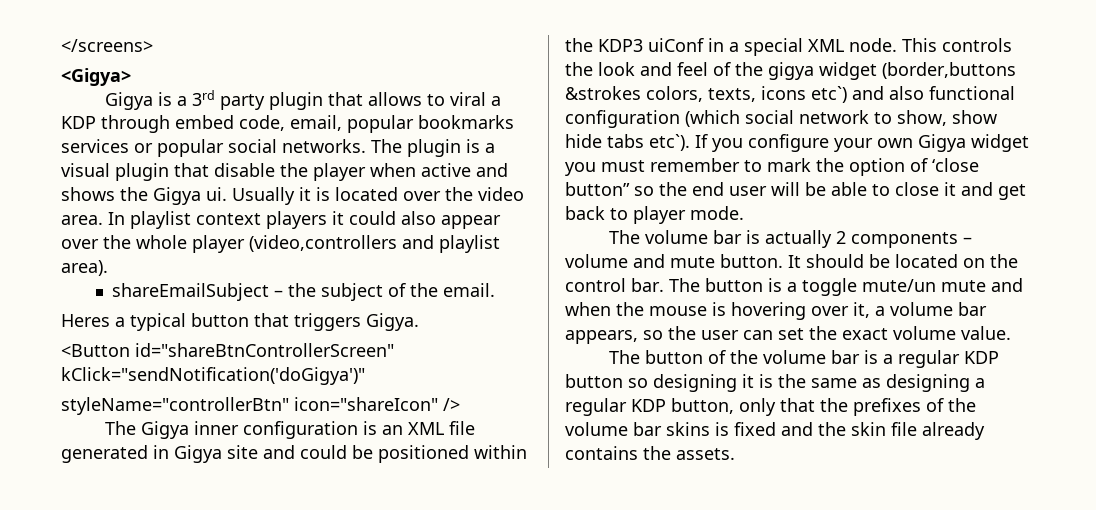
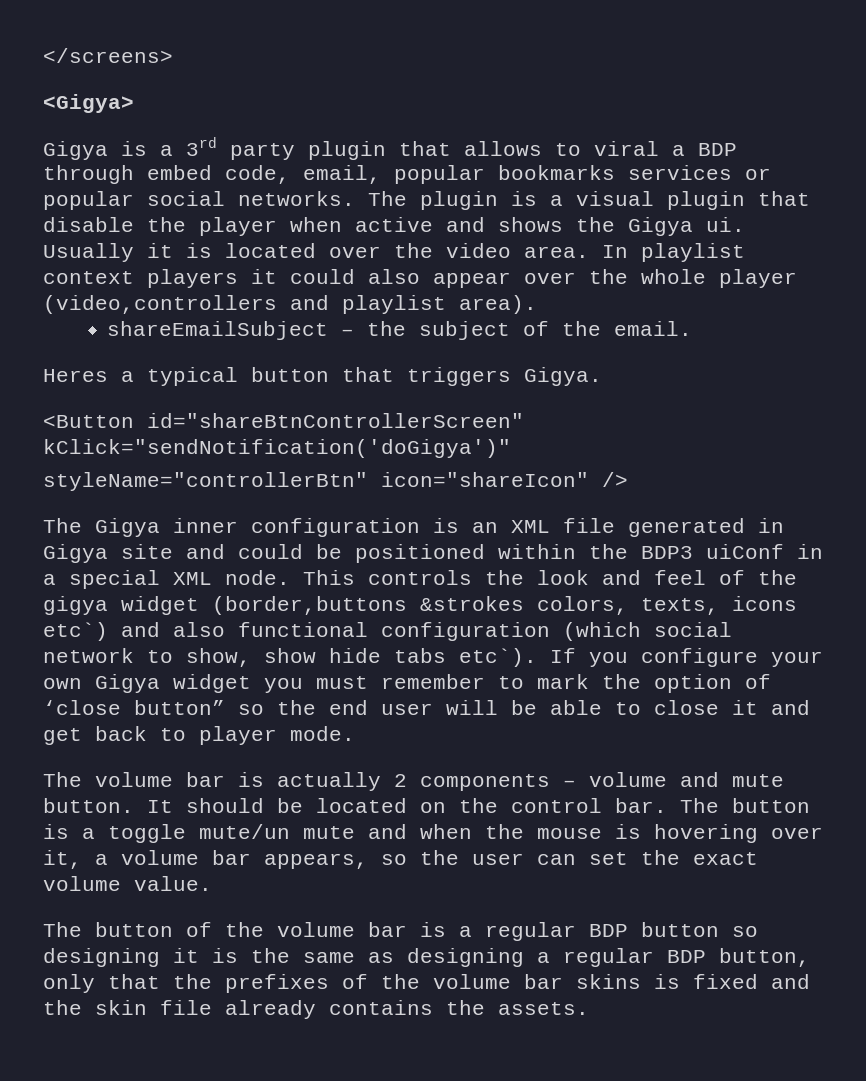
- Gigya is a 3rd party plugin that allows to viral a KDP through embed code, email, popular bookmarks services or popular social networks.
+ Gigya is a 3rd party plugin that allows to viral a BDP through embed code, email, popular bookmarks services or popular social networks.
- The Gigya inner configuration is an XML file generated in Gigya site and could be positioned within the KDP3 uiConf in a special XML node.
+ The Gigya inner configuration is an XML file generated in Gigya site and could be positioned within the BDP3 uiConf in a special XML node.
- The button of the volume bar is a regular KDP button so designing it is the same as designing a regular KDP button, only that the prefixes of the volume bar skins is fixed and the skin file already contains the assets.
+ The button of the volume bar is a regular BDP button so designing it is the same as designing a regular BDP button, only that the prefixes of the volume bar skins is fixed and the skin file already contains the assets.

